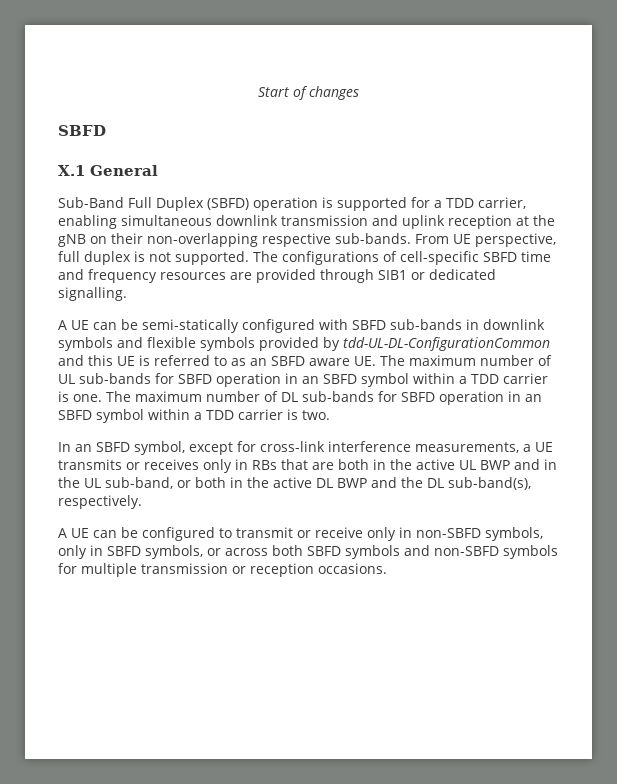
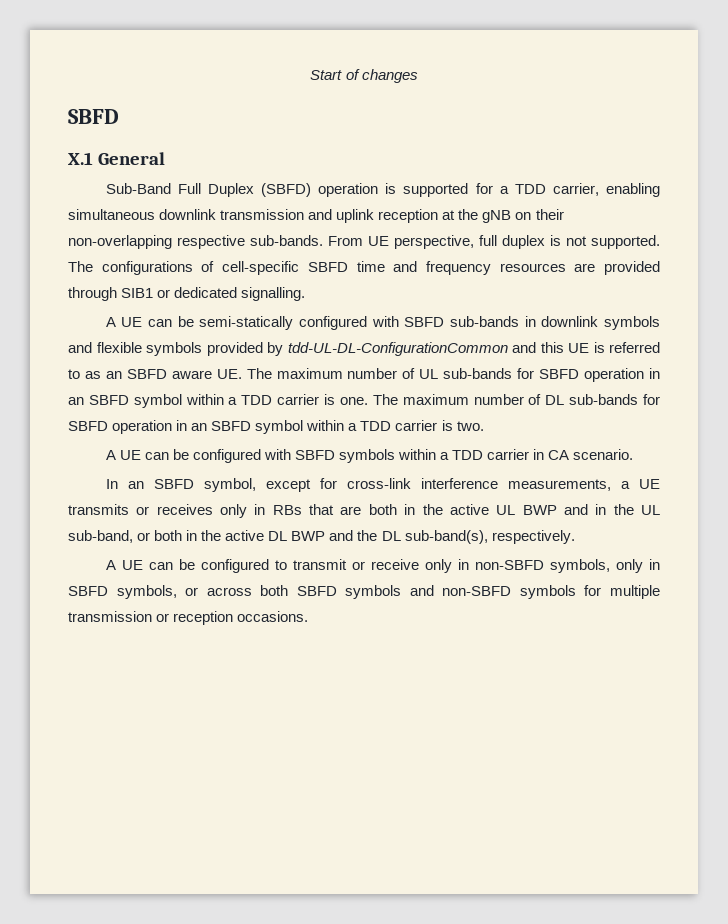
+ A UE can be configured with SBFD symbols within a TDD carrier in CA scenario.

